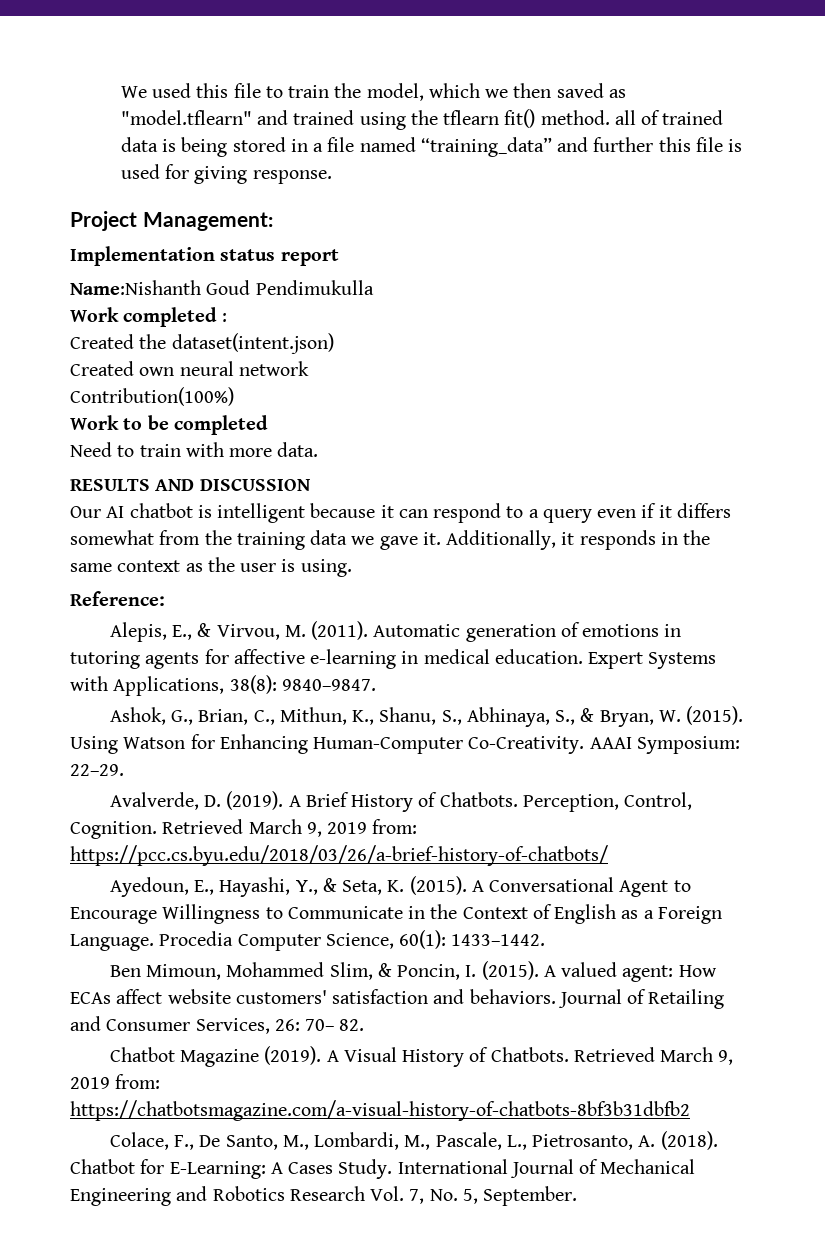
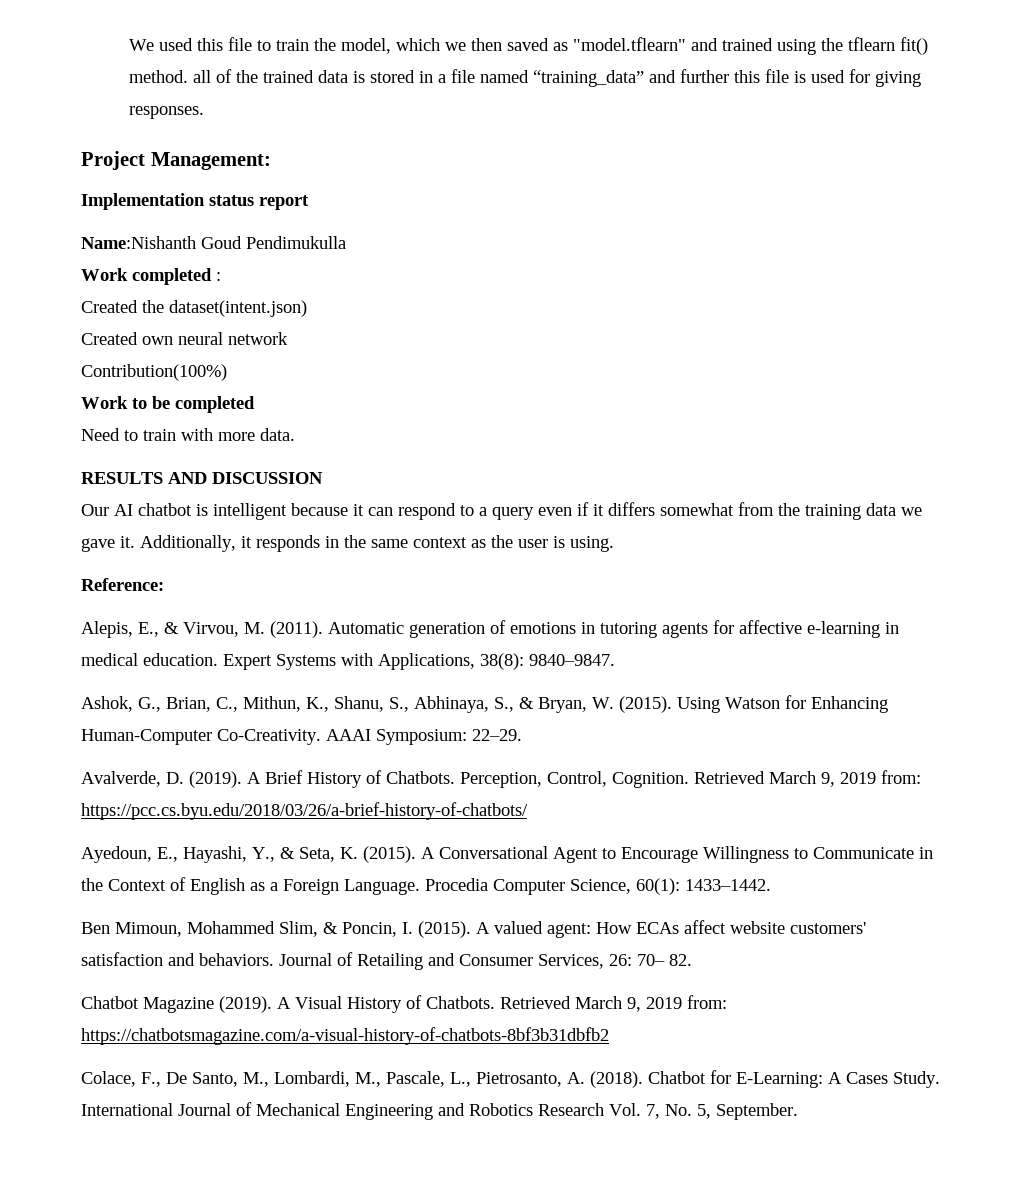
- We used this file to train the model, which we then saved as "model.tflearn" and trained using the tflearn fit() method. all of trained data is being stored in a file named “training_data” and further this file is used for giving response.
+ We used this file to train the model, which we then saved as "model.tflearn" and trained using the tflearn fit() method. all of the trained data is stored in a file named “training_data” and further this file is used for giving responses.

